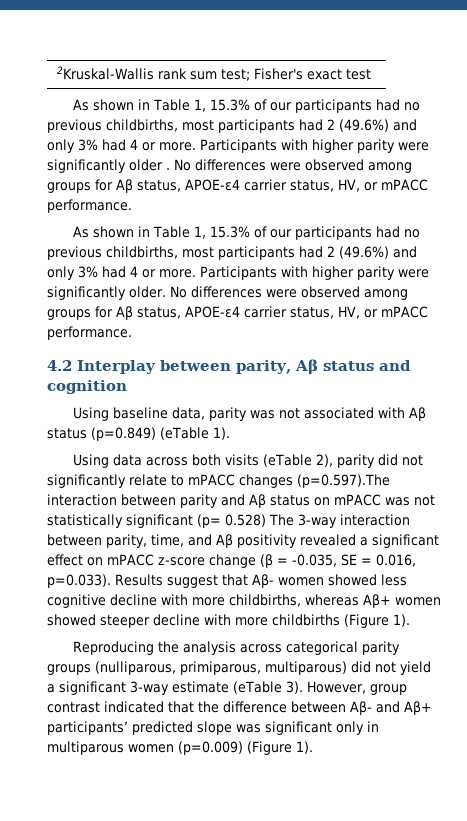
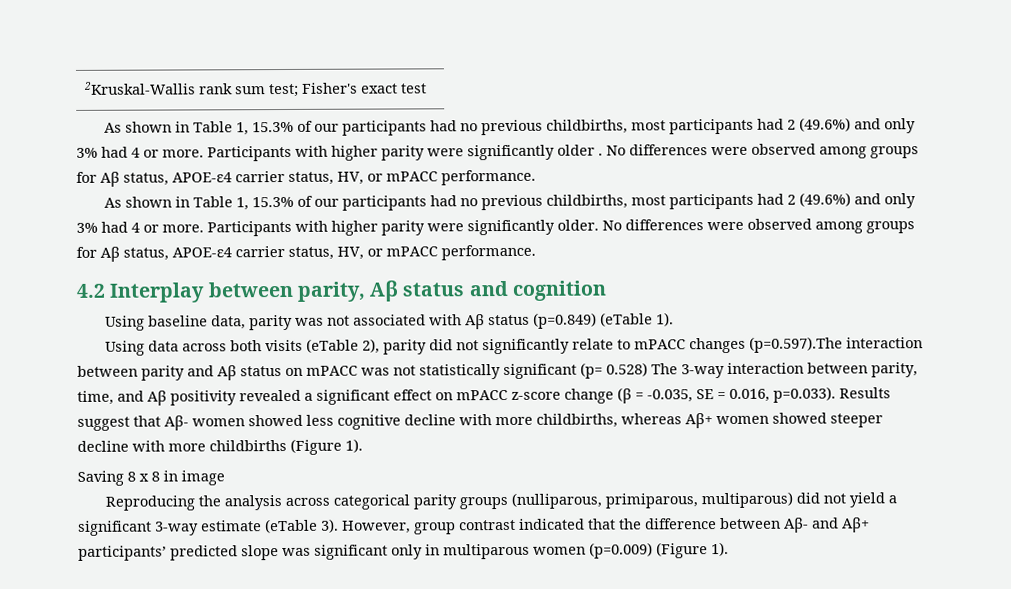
+ Saving 8 x 8 in image

